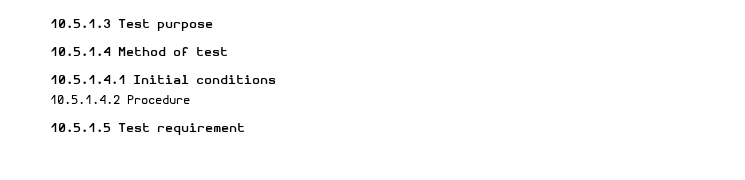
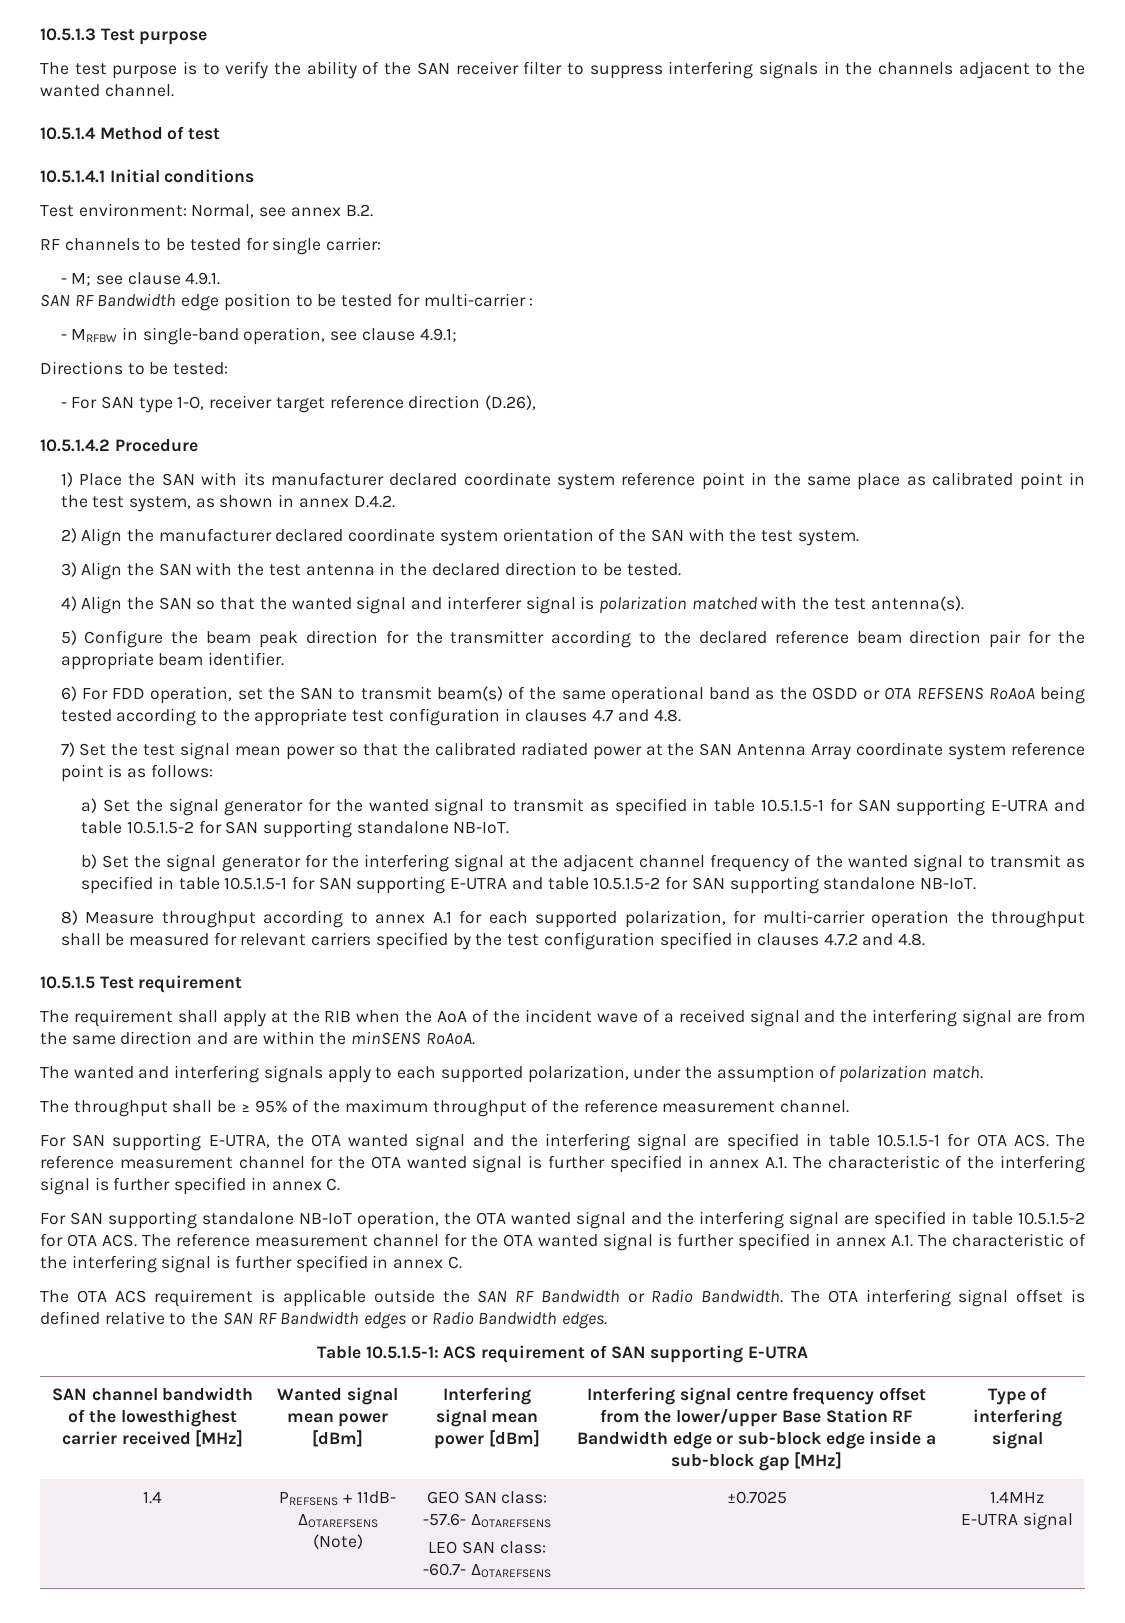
+ The test purpose is to verify the ability of the SAN receiver filter to suppress interfering signals in the channels adjacent to the wanted channel.
+ Test environment: Normal, see annex B.2.
+ RF channels to be tested for single carrier:
+ - M; see clause 4.9.1.
+ SAN RF Bandwidth edge position to be tested for multi-carrier :
+ - MRFBW in single-band operation, see clause 4.9.1;
+ Directions to be tested:
+ - For SAN type 1-O, receiver target reference direction (D.26),
  10.5.1.4.2 Procedure
+ 1) Place the SAN with its manufacturer declared coordinate system reference point in the same place as calibrated point in the test system, as shown in annex D.4.2.
+ 2) Align the manufacturer declared coordinate system orientation of the SAN with the test system.
+ 3) Align the SAN with the test antenna in the declared direction to be tested.
+ 4) Align the SAN so that the wanted signal and interferer signal is polarization matched with the test antenna(s).
+ 5) Configure the beam peak direction for the transmitter according to the declared reference beam direction pair for the appropriate beam identifier.
+ 6) For FDD operation, set the SAN to transmit beam(s) of the same operational band as the OSDD or OTA REFSENS RoAoA being tested according to the appropriate test configuration in clauses 4.7 and 4.8.
+ 7) Set the test signal mean power so that the calibrated radiated power at the SAN Antenna Array coordinate system reference point is as follows:
+ a) Set the signal generator for the wanted signal to transmit as specified in table 10.5.1.5-1 for SAN supporting E-UTRA and table 10.5.1.5-2 for SAN supporting standalone NB-IoT.
+ b) Set the signal generator for the interfering signal at the adjacent channel frequency of the wanted signal to transmit as specified in table 10.5.1.5-1 for SAN supporting E-UTRA and table 10.5.1.5-2 for SAN supporting standalone NB-IoT.
+ 8) Measure throughput according to annex A.1 for each supported polarization, for multi-carrier operation the throughput shall be measured for relevant carriers specified by the test configuration specified in clauses 4.7.2 and 4.8.
  10.5.1.5 Test requirement
+ The requirement shall apply at the RIB when the AoA of the incident wave of a received signal and the interfering signal are from the same direction and are within the minSENS RoAoA.
+ The wanted and interfering signals apply to each supported polarization, under the assumption of polarization match.
+ The throughput shall be ≥ 95% of the maximum throughput of the reference measurement channel.
+ For SAN supporting E-UTRA, the OTA wanted signal and the interfering signal are specified in table 10.5.1.5-1 for OTA ACS. The reference measurement channel for the OTA wanted signal is further specified in annex A.1. The characteristic of the interfering signal is further specified in annex C.
+ For SAN supporting standalone NB-IoT operation, the OTA wanted signal and the interfering signal are specified in table 10.5.1.5-2 for OTA ACS. The reference measurement channel for the OTA wanted signal is further specified in annex A.1. The characteristic of the interfering signal is further specified in annex C.
+ The OTA ACS requirement is applicable outside the SAN RF Bandwidth or Radio Bandwidth. The OTA interfering signal offset is defined relative to the SAN RF Bandwidth edges or Radio Bandwidth edges.
+ Table 10.5.1.5-1: ACS requirement of SAN supporting E-UTRA
+ SAN channel bandwidth of the lowesthighest carrier received [MHz] | Wanted signal mean power [dBm] | Interfering signal mean power [dBm] | Interfering signal centre frequency offset from the lower/upper Base Station RF Bandwidth edge or sub-block edge inside a sub-block gap [MHz] | Type of interfering signal
+ 1.4 | PREFSENS + 11dB- ΔOTAREFSENS (Note) | GEO SAN class: -57.6- ΔOTAREFSENS
+ LEO SAN class: -60.7- ΔOTAREFSENS | ±0.7025 | 1.4MHz E-UTRA signal

